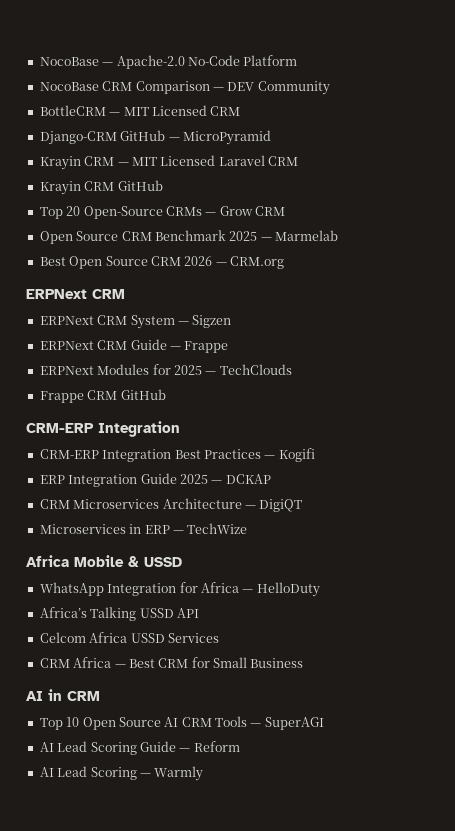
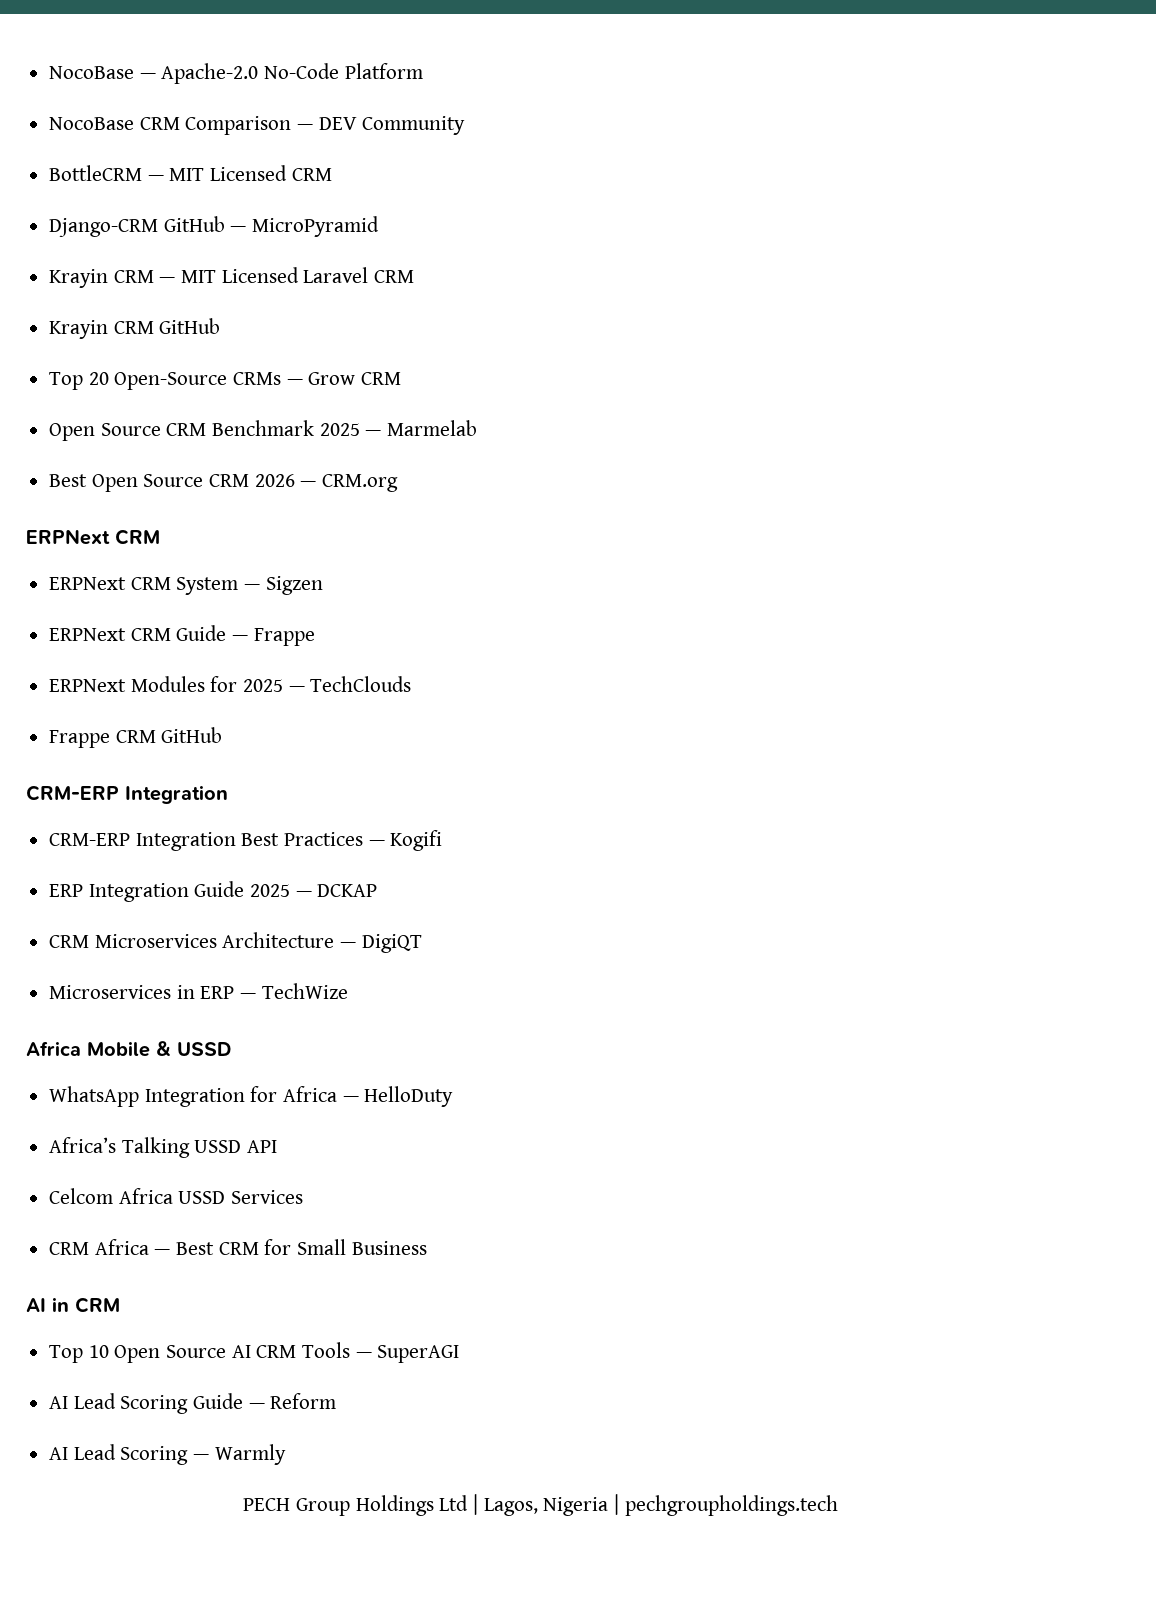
+ PECH Group Holdings Ltd | Lagos, Nigeria | pechgroupholdings.tech

